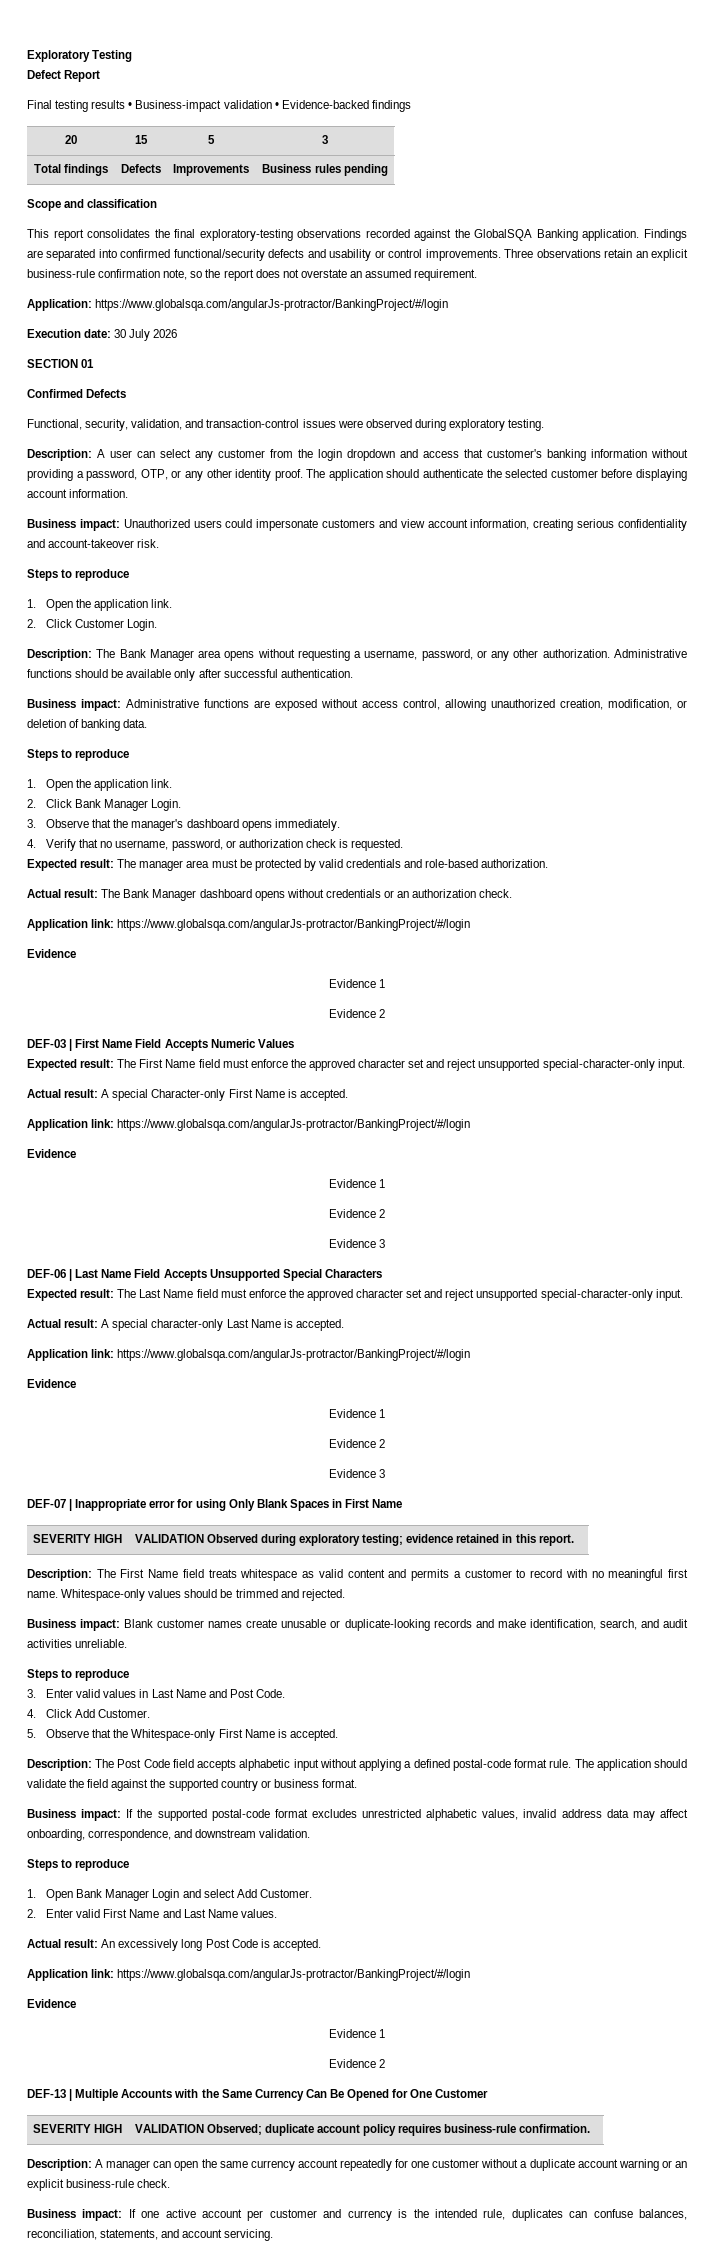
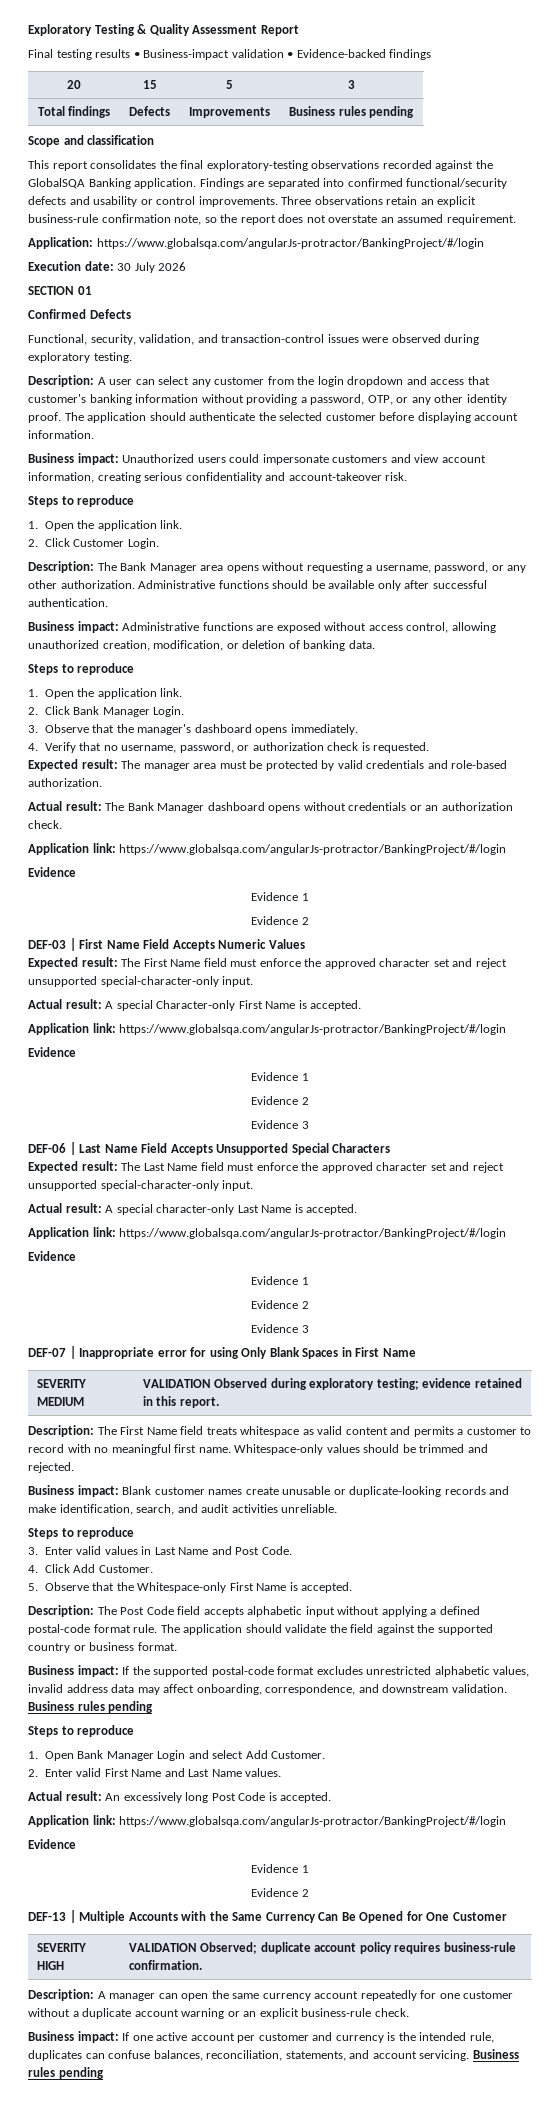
- Exploratory Testing
- Defect Report
+ Exploratory Testing & Quality Assessment Report
- SEVERITY HIGH | VALIDATION Observed during exploratory testing; evidence retained in this report.
+ SEVERITY MEDIUM | VALIDATION Observed during exploratory testing; evidence retained in this report.
- Business impact: If the supported postal-code format excludes unrestricted alphabetic values, invalid address data may affect onboarding, correspondence, and downstream validation.
+ Business impact: If the supported postal-code format excludes unrestricted alphabetic values, invalid address data may affect onboarding, correspondence, and downstream validation. Business rules pending
- Business impact: If one active account per customer and currency is the intended rule, duplicates can confuse balances, reconciliation, statements, and account servicing.
+ Business impact: If one active account per customer and currency is the intended rule, duplicates can confuse balances, reconciliation, statements, and account servicing. Business rules pending

